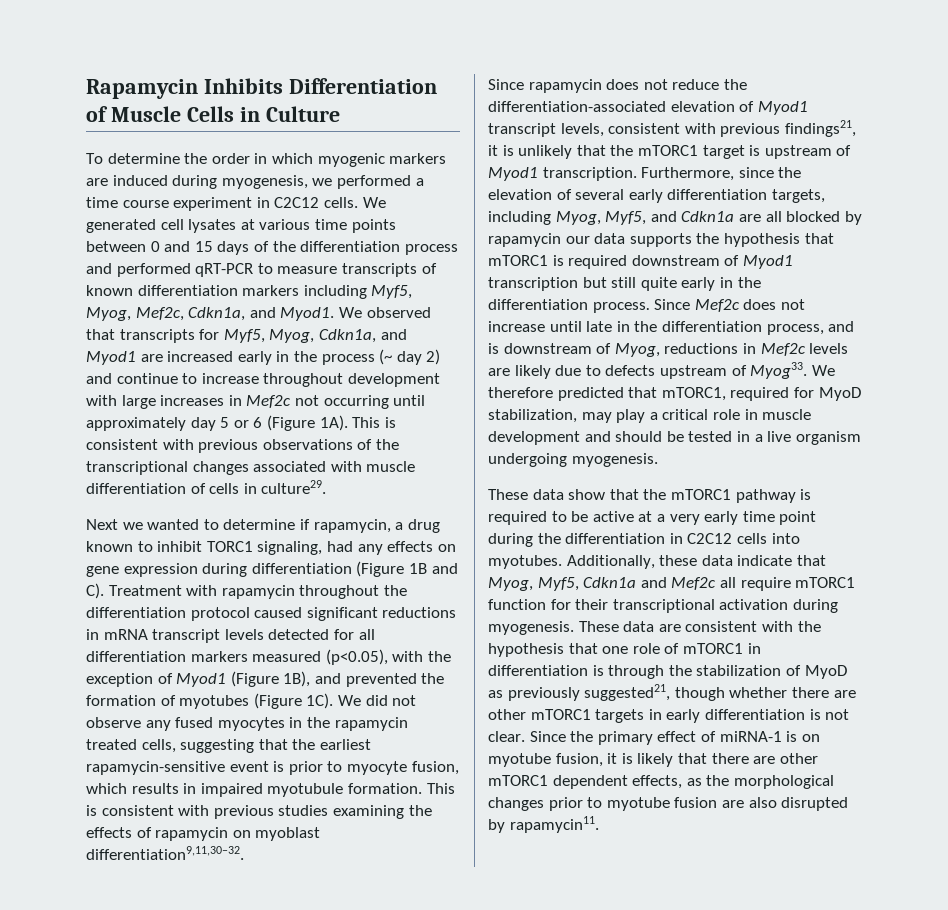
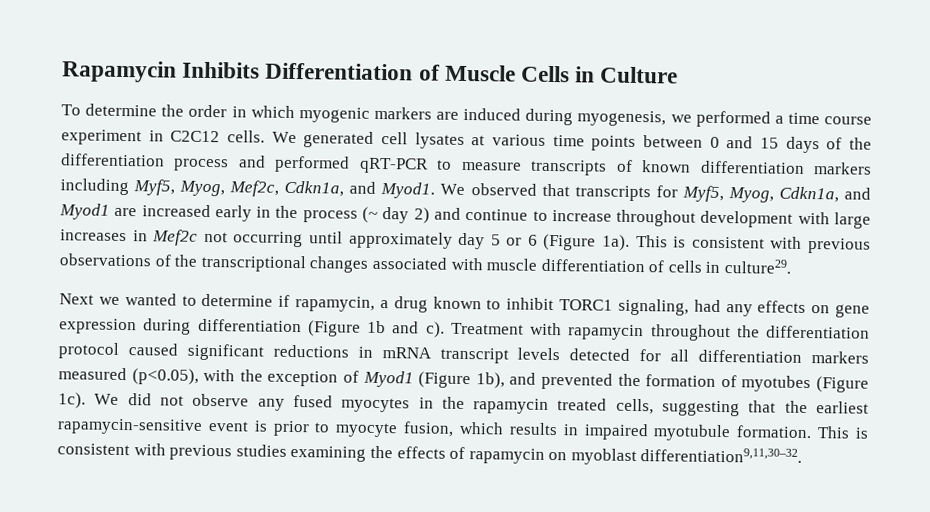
- We observed that transcripts for Myf5, Myog, Cdkn1a, and Myod1 are increased early in the process (~ day 2) and continue to increase throughout development with large increases in Mef2c not occurring until approximately day 5 or 6 (Figure 1A).
+ We observed that transcripts for Myf5, Myog, Cdkn1a, and Myod1 are increased early in the process (~ day 2) and continue to increase throughout development with large increases in Mef2c not occurring until approximately day 5 or 6 (Figure 1a).
- Next we wanted to determine if rapamycin, a drug known to inhibit TORC1 signaling, had any effects on gene expression during differentiation (Figure 1B and C). Treatment with rapamycin throughout the differentiation protocol caused significant reductions in mRNA transcript levels detected for all differentiation markers measured (p<0.05), with the exception of Myod1 (Figure 1B), and prevented the formation of myotubes (Figure 1C).
+ Next we wanted to determine if rapamycin, a drug known to inhibit TORC1 signaling, had any effects on gene expression during differentiation (Figure 1b and c). Treatment with rapamycin throughout the differentiation protocol caused significant reductions in mRNA transcript levels detected for all differentiation markers measured (p<0.05), with the exception of Myod1 (Figure 1b), and prevented the formation of myotubes (Figure 1c).
- Since rapamycin does not reduce the differentiation-associated elevation of Myod1 transcript levels, consistent with previous findings21, it is unlikely that the mTORC1 target is upstream of Myod1 transcription. Furthermore, since the elevation of several early differentiation targets, including Myog, Myf5, and Cdkn1a are all blocked by rapamycin our data supports the hypothesis that mTORC1 is required downstream of Myod1 transcription but still quite early in the differentiation process. Since Mef2c does not increase until late in the differentiation process, and is downstream of Myog, reductions in Mef2c levels are likely due to defects upstream of Myog33. We therefore predicted that mTORC1, required for MyoD stabilization, may play a critical role in muscle development and should be tested in a live organism undergoing myogenesis.
- These data show that the mTORC1 pathway is required to be active at a very early time point during the differentiation in C2C12 cells into myotubes. Additionally, these data indicate that Myog, Myf5, Cdkn1a and Mef2c all require mTORC1 function for their transcriptional activation during myogenesis. These data are consistent with the hypothesis that one role of mTORC1 in differentiation is through the stabilization of MyoD as previously suggested21, though whether there are other mTORC1 targets in early differentiation is not clear. Since the primary effect of miRNA-1 is on myotube fusion, it is likely that there are other mTORC1 dependent effects, as the morphological changes prior to myotube fusion are also disrupted by rapamycin11.

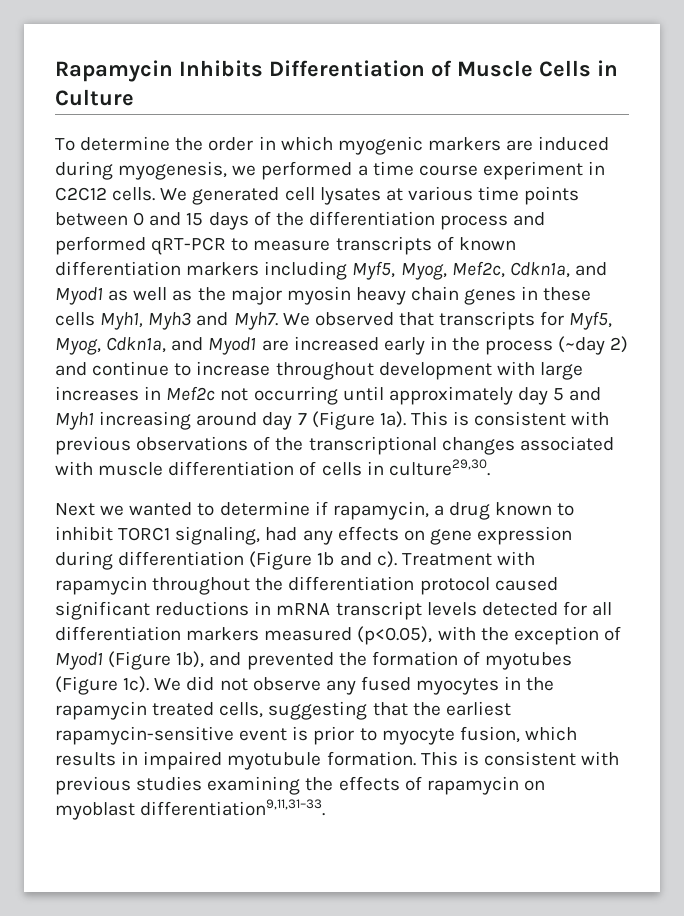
- We generated cell lysates at various time points between 0 and 15 days of the differentiation process and performed qRT-PCR to measure transcripts of known differentiation markers including Myf5, Myog, Mef2c, Cdkn1a, and Myod1.
+ We generated cell lysates at various time points between 0 and 15 days of the differentiation process and performed qRT-PCR to measure transcripts of known differentiation markers including Myf5, Myog, Mef2c, Cdkn1a, and Myod1 as well as the major myosin heavy chain genes in these cells Myh1, Myh3 and Myh7.
- We observed that transcripts for Myf5, Myog, Cdkn1a, and Myod1 are increased early in the process (~ day 2) and continue to increase throughout development with large increases in Mef2c not occurring until approximately day 5 or 6 (Figure 1a).
+ We observed that transcripts for Myf5, Myog, Cdkn1a, and Myod1 are increased early in the process (~day 2) and continue to increase throughout development with large increases in Mef2c not occurring until approximately day 5 and Myh1 increasing around day 7 (Figure 1a).
- This is consistent with previous observations of the transcriptional changes associated with muscle differentiation of cells in culture29.
+ This is consistent with previous observations of the transcriptional changes associated with muscle differentiation of cells in culture29,30.
- This is consistent with previous studies examining the effects of rapamycin on myoblast differentiation9,11,30–32.
+ This is consistent with previous studies examining the effects of rapamycin on myoblast differentiation9,11,31–33.

